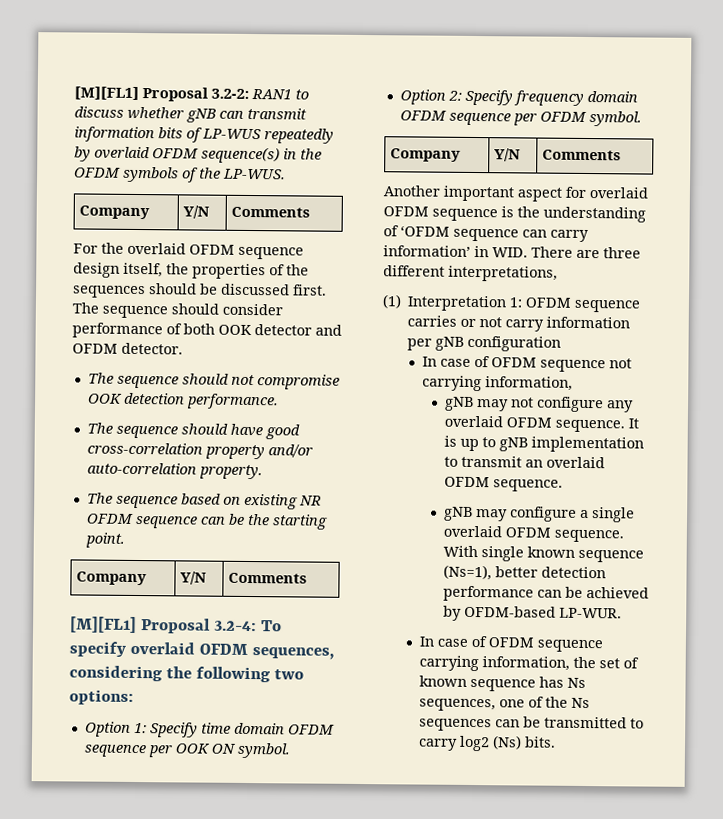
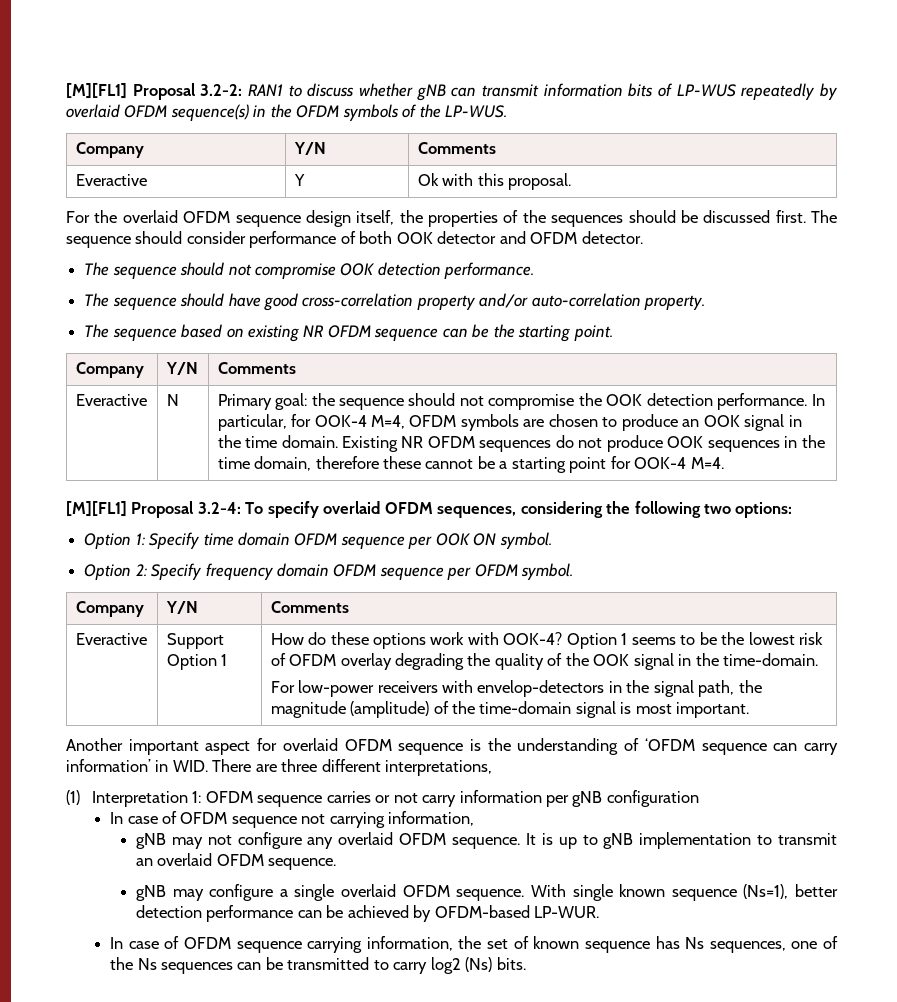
+ Everactive | Y | Ok with this proposal.
+ Everactive | N | Primary goal: the sequence should not compromise the OOK detection performance. In particular, for OOK-4 M=4, OFDM symbols are chosen to produce an OOK signal in the time domain. Existing NR OFDM sequences do not produce OOK sequences in the time domain, therefore these cannot be a starting point for OOK-4 M=4.
+ Everactive | Support Option 1 | How do these options work with OOK-4? Option 1 seems to be the lowest risk of OFDM overlay degrading the quality of the OOK signal in the time-domain.
+ For low-power receivers with envelop-detectors in the signal path, the magnitude (amplitude) of the time-domain signal is most important.

